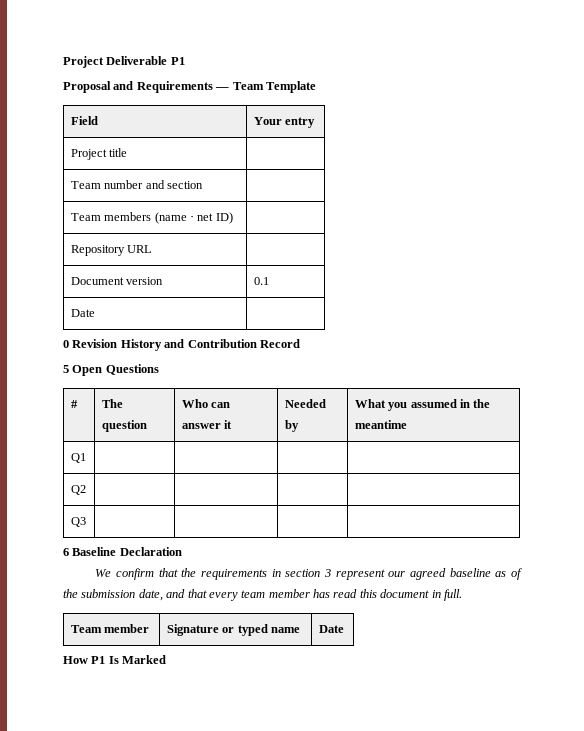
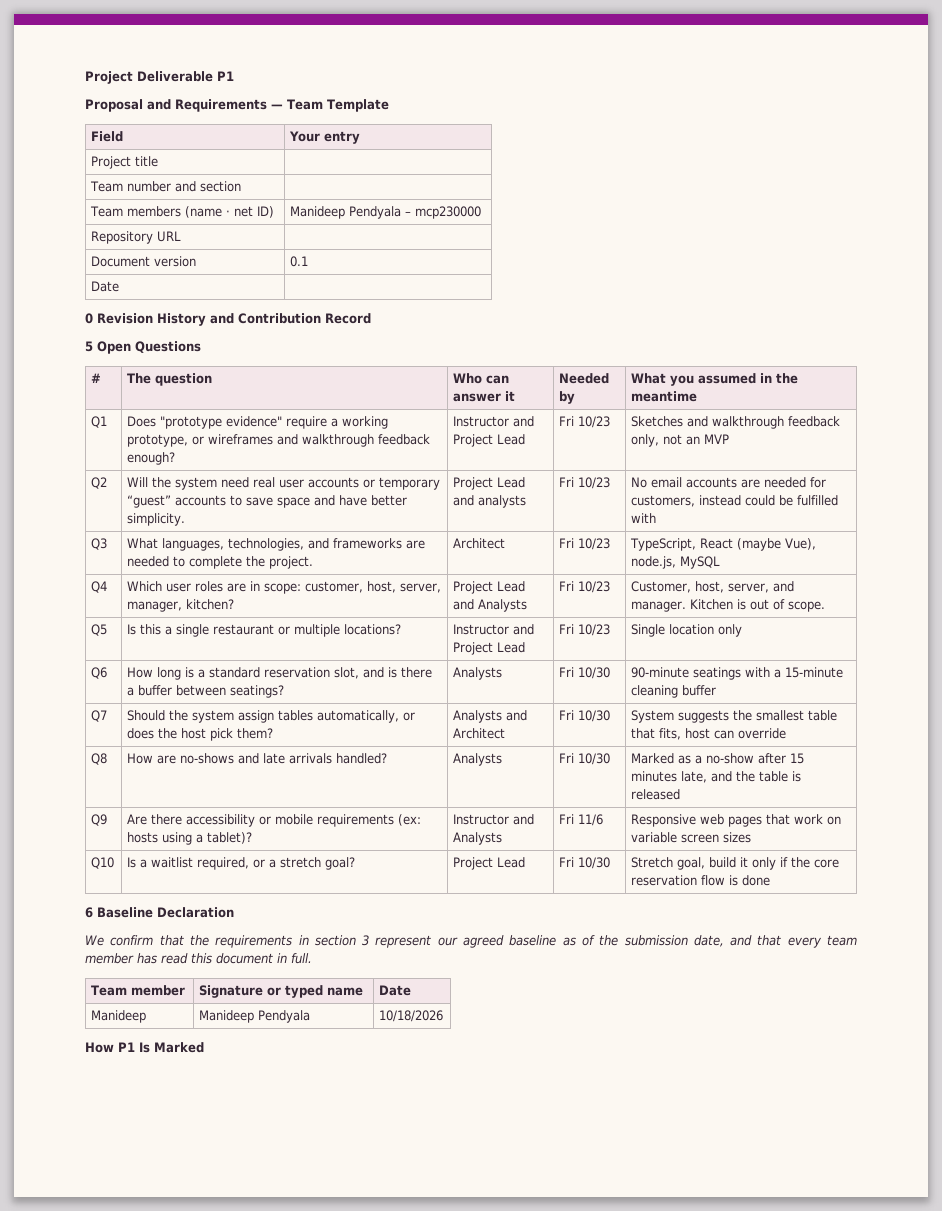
- Team members (name · net ID) |
+ Team members (name · net ID) | Manideep Pendyala – mcp230000
- Q1 | | | |
- Q2 | | | |
- Q3 | | | |
+ Q1 | Does "prototype evidence" require a working prototype, or wireframes and walkthrough feedback enough? | Instructor and Project Lead | Fri 10/23 | Sketches and walkthrough feedback only, not an MVP
+ Q2 | Will the system need real user accounts or temporary “guest” accounts to save space and have better simplicity. | Project Lead and analysts | Fri 10/23 | No email accounts are needed for customers, instead could be fulfilled with
+ Q3 | What languages, technologies, and frameworks are needed to complete the project. | Architect | Fri 10/23 | TypeScript, React (maybe Vue), node.js, MySQL
+ Q4 | Which user roles are in scope: customer, host, server, manager, kitchen? | Project Lead and Analysts | Fri 10/23 | Customer, host, server, and manager. Kitchen is out of scope.
+ Q5 | Is this a single restaurant or multiple locations? | Instructor and Project Lead | Fri 10/23 | Single location only
+ Q6 | How long is a standard reservation slot, and is there a buffer between seatings? | Analysts | Fri 10/30 | 90-minute seatings with a 15-minute cleaning buffer
+ Q7 | Should the system assign tables automatically, or does the host pick them? | Analysts and Architect | Fri 10/30 | System suggests the smallest table that fits, host can override
+ Q8 | How are no-shows and late arrivals handled? | Analysts | Fri 10/30 | Marked as a no-show after 15 minutes late, and the table is released
+ Q9 | Are there accessibility or mobile requirements (ex: hosts using a tablet)? | Instructor and Analysts | Fri 11/6 | Responsive web pages that work on variable screen sizes
+ Q10 | Is a waitlist required, or a stretch goal? | Project Lead | Fri 10/30 | Stretch goal, build it only if the core reservation flow is done
+ Manideep | Manideep Pendyala | 10/18/2026

